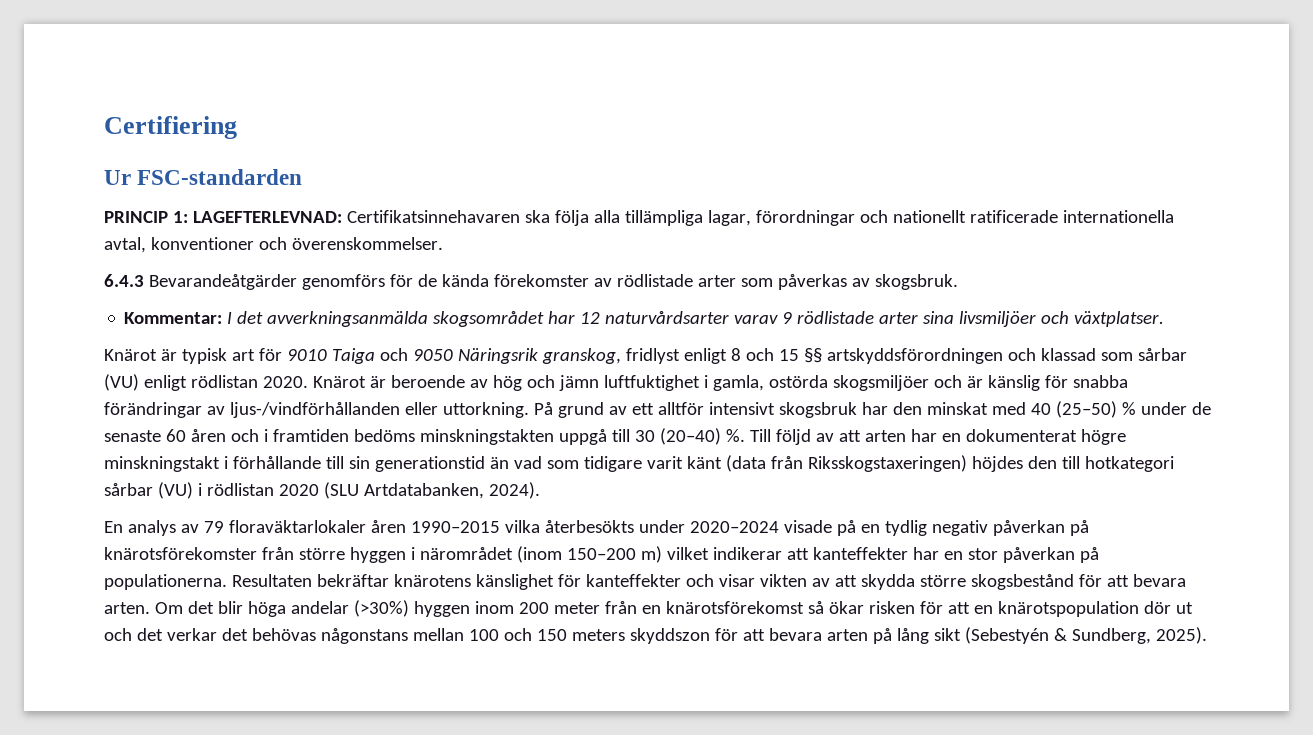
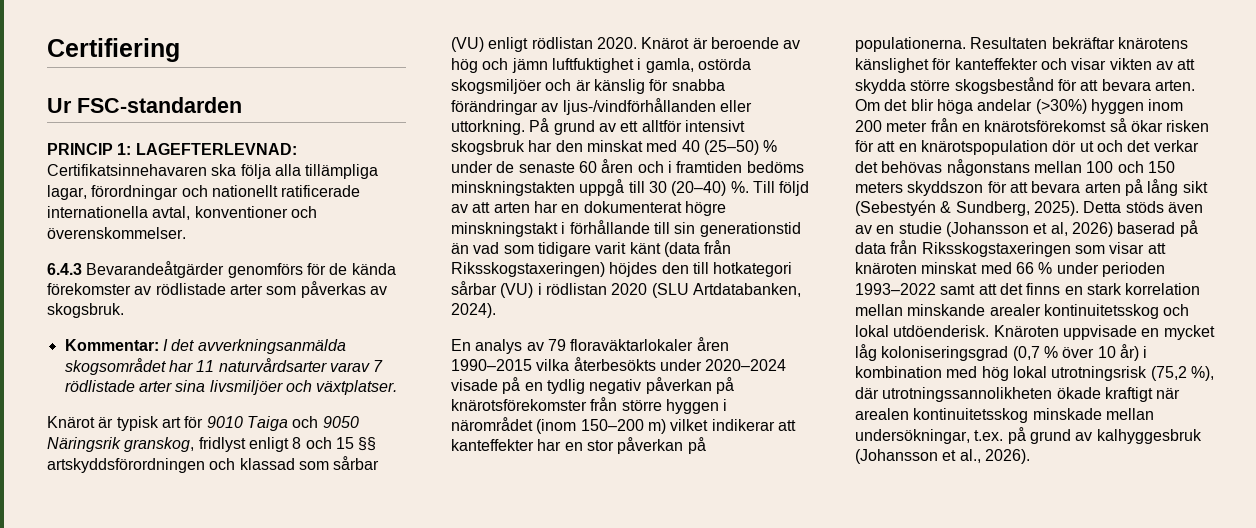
- Kommentar: I det avverkningsanmälda skogsområdet har 12 naturvårdsarter varav 9 rödlistade arter sina livsmiljöer och växtplatser.
+ Kommentar: I det avverkningsanmälda skogsområdet har 11 naturvårdsarter varav 7 rödlistade arter sina livsmiljöer och växtplatser.
+ Detta stöds även av en studie (Johansson et al, 2026) baserad på data från Riksskogstaxeringen som visar att knäroten minskat med 66 % under perioden 1993–2022 samt att det finns en stark korrelation mellan minskande arealer kontinuitetsskog och lokal utdöenderisk. Knäroten uppvisade en mycket låg koloniseringsgrad (0,7 % över 10 år) i kombination med hög lokal utrotningsrisk (75,2 %), där utrotningssannolikheten ökade kraftigt när arealen kontinuitetsskog minskade mellan undersökningar, t.ex. på grund av kalhyggesbruk (Johansson et al., 2026).

